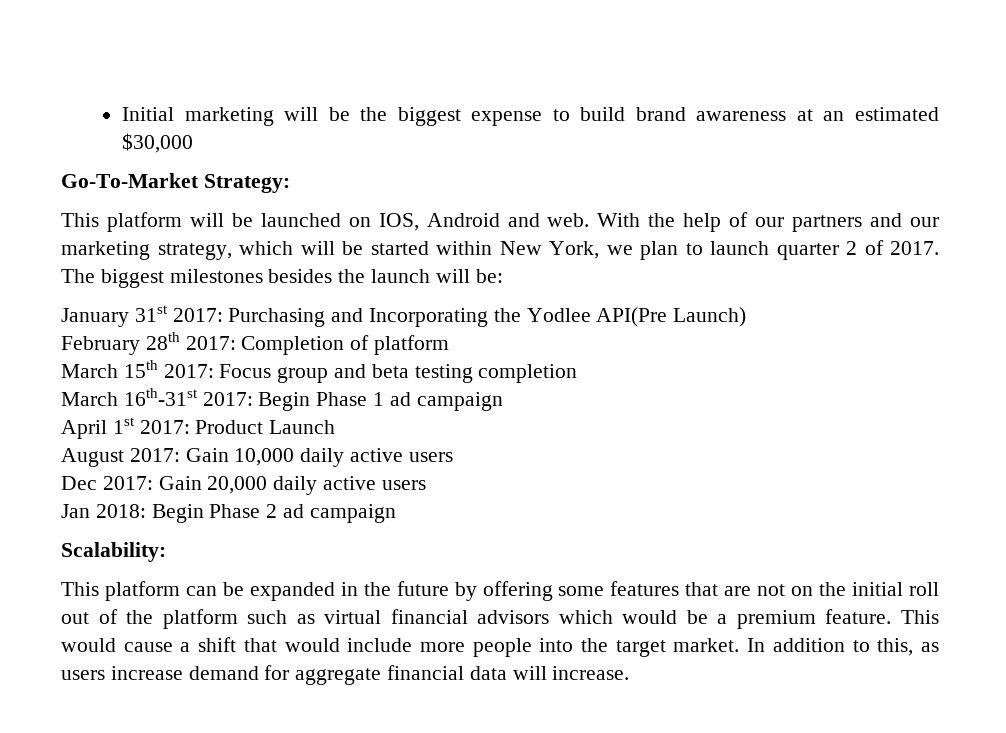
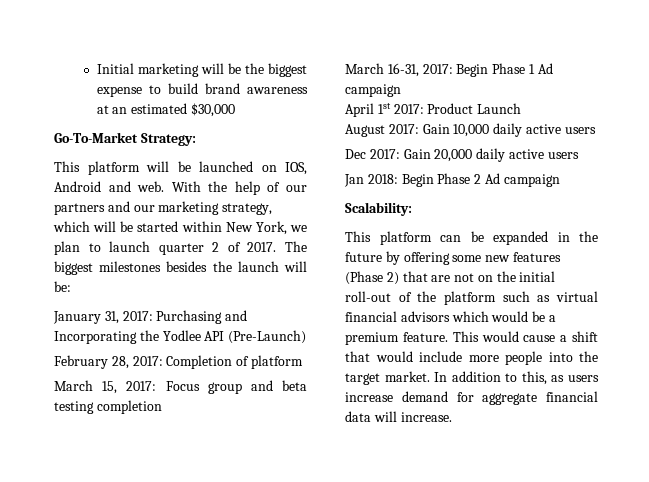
- January 31st 2017: Purchasing and Incorporating the Yodlee API(Pre Launch)
+ January 31, 2017: Purchasing and Incorporating the Yodlee API (Pre-Launch)
- February 28th 2017: Completion of platform
+ February 28, 2017: Completion of platform
- March 15th 2017: Focus group and beta testing completion
+ March 15, 2017: Focus group and beta testing completion
- March 16th-31st 2017: Begin Phase 1 ad campaign
+ March 16-31, 2017: Begin Phase 1 Ad campaign
- Jan 2018: Begin Phase 2 ad campaign
+ Jan 2018: Begin Phase 2 Ad campaign
- This platform can be expanded in the future by offering some features that are not on the initial roll out of the platform such as virtual financial advisors which would be a premium feature.
+ This platform can be expanded in the future by offering some new features (Phase 2) that are not on the initial roll-out of the platform such as virtual financial advisors which would be a premium feature.

